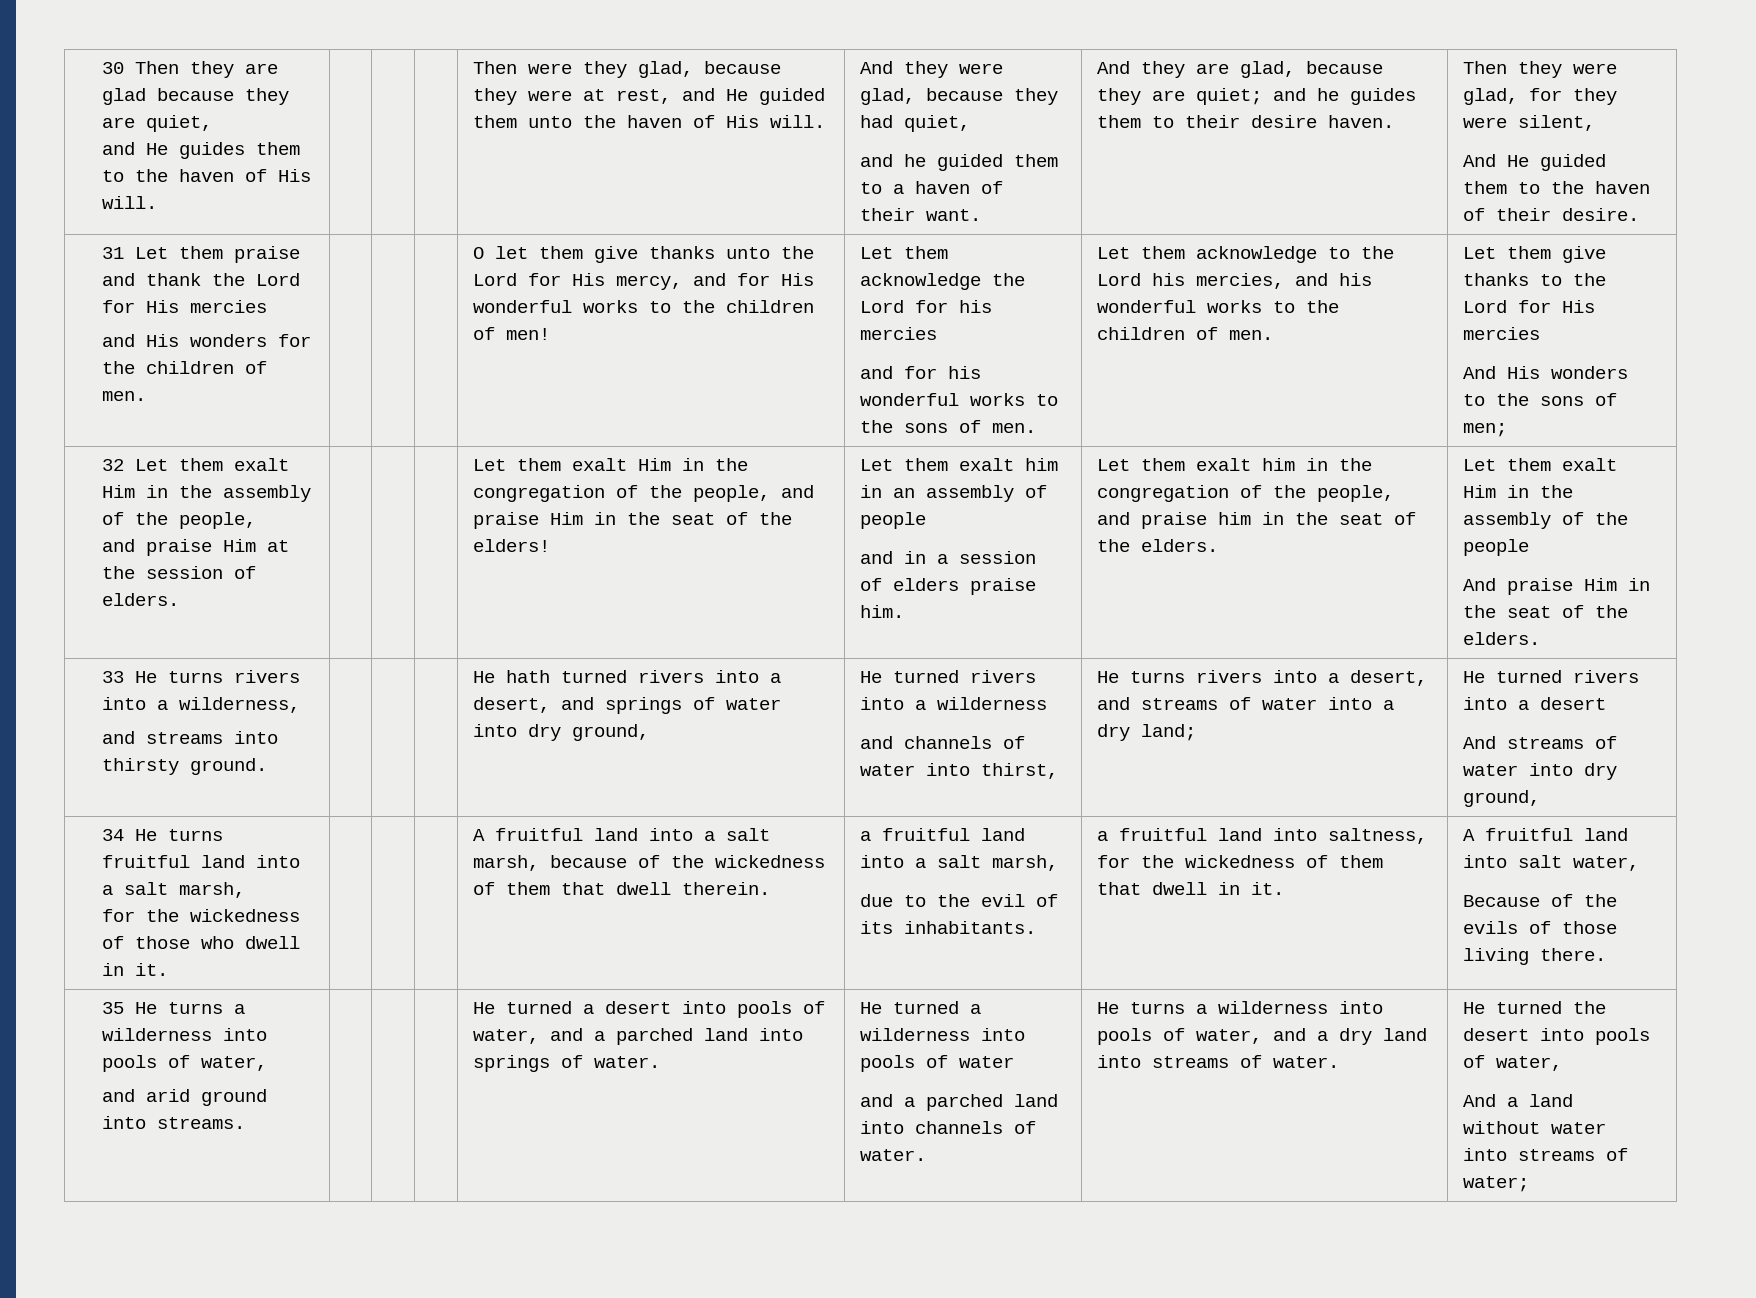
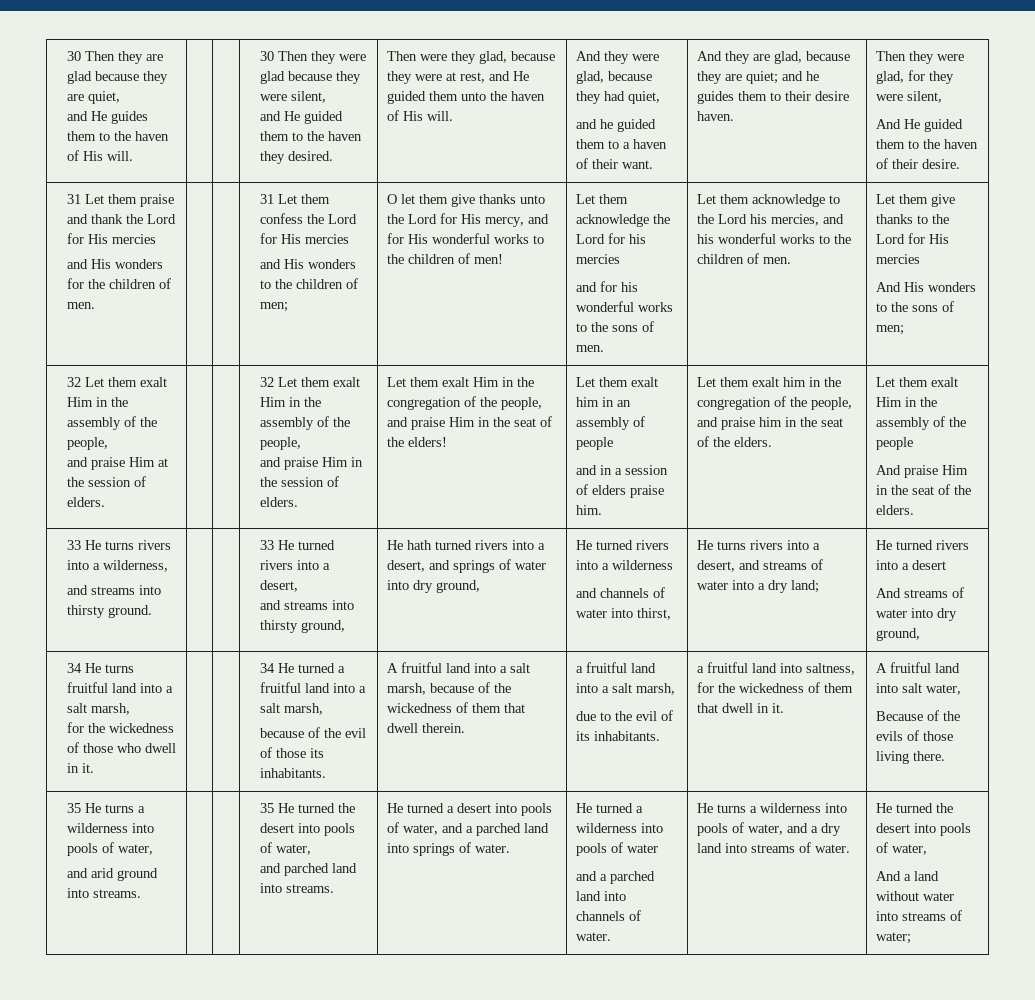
+ 30 Then they were glad because they were silent,
+ and He guided them to the haven they desired.
+ 31 Let them confess the Lord for His mercies
+ and His wonders to the children of men;
- and praise Him at the session of elders.
+ and praise Him at the session of elders. | | | 32 Let them exalt Him in the assembly of the people,
+ and praise Him in the session of elders.
+ 33 He turned rivers into a desert,
+ and streams into thirsty ground,
+ 34 He turned a fruitful land into a salt marsh,
+ because of the evil of those its inhabitants.
+ 35 He turned the desert into pools of water,
+ and parched land into streams.

